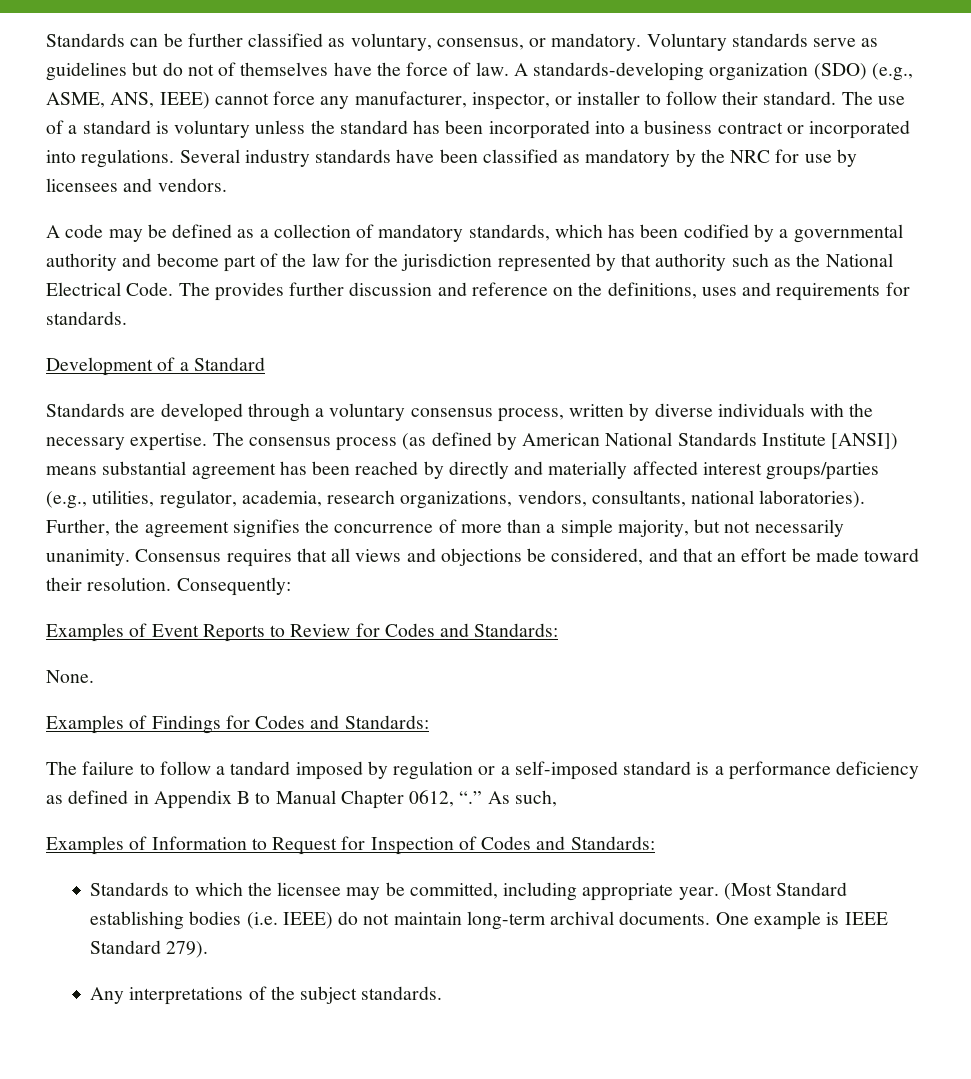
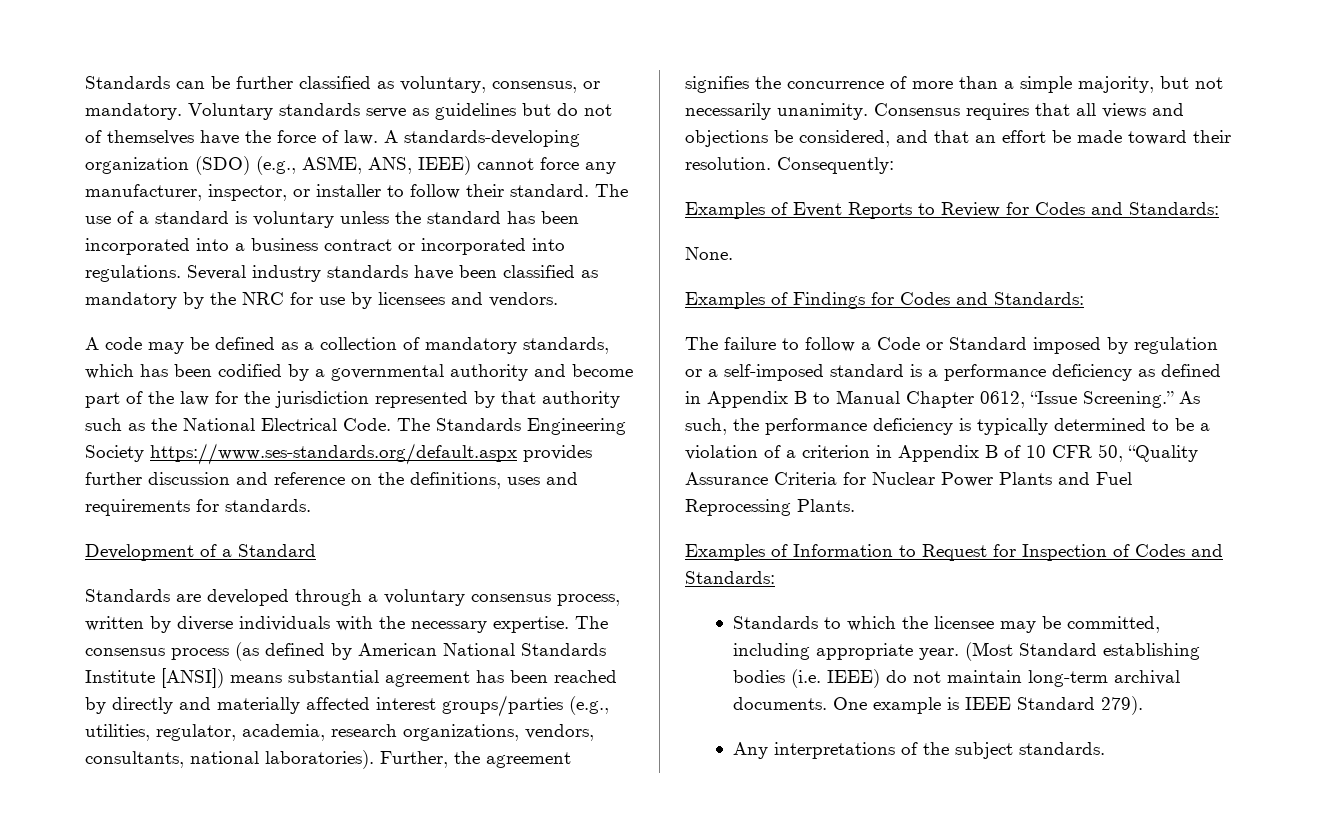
- The provides further discussion and reference on the definitions, uses and requirements for standards.
+ The Standards Engineering Society https://www.ses-standards.org/default.aspx provides further discussion and reference on the definitions, uses and requirements for standards.
- The failure to follow a tandard imposed by regulation or a self-imposed standard is a performance deficiency as defined in Appendix B to Manual Chapter 0612, “.”
+ The failure to follow a Code or Standard imposed by regulation or a self-imposed standard is a performance deficiency as defined in Appendix B to Manual Chapter 0612, “Issue Screening.”
- As such,
+ As such, the performance deficiency is typically determined to be a violation of a criterion in Appendix B of 10 CFR 50, “Quality Assurance Criteria for Nuclear Power Plants and Fuel Reprocessing Plants.

